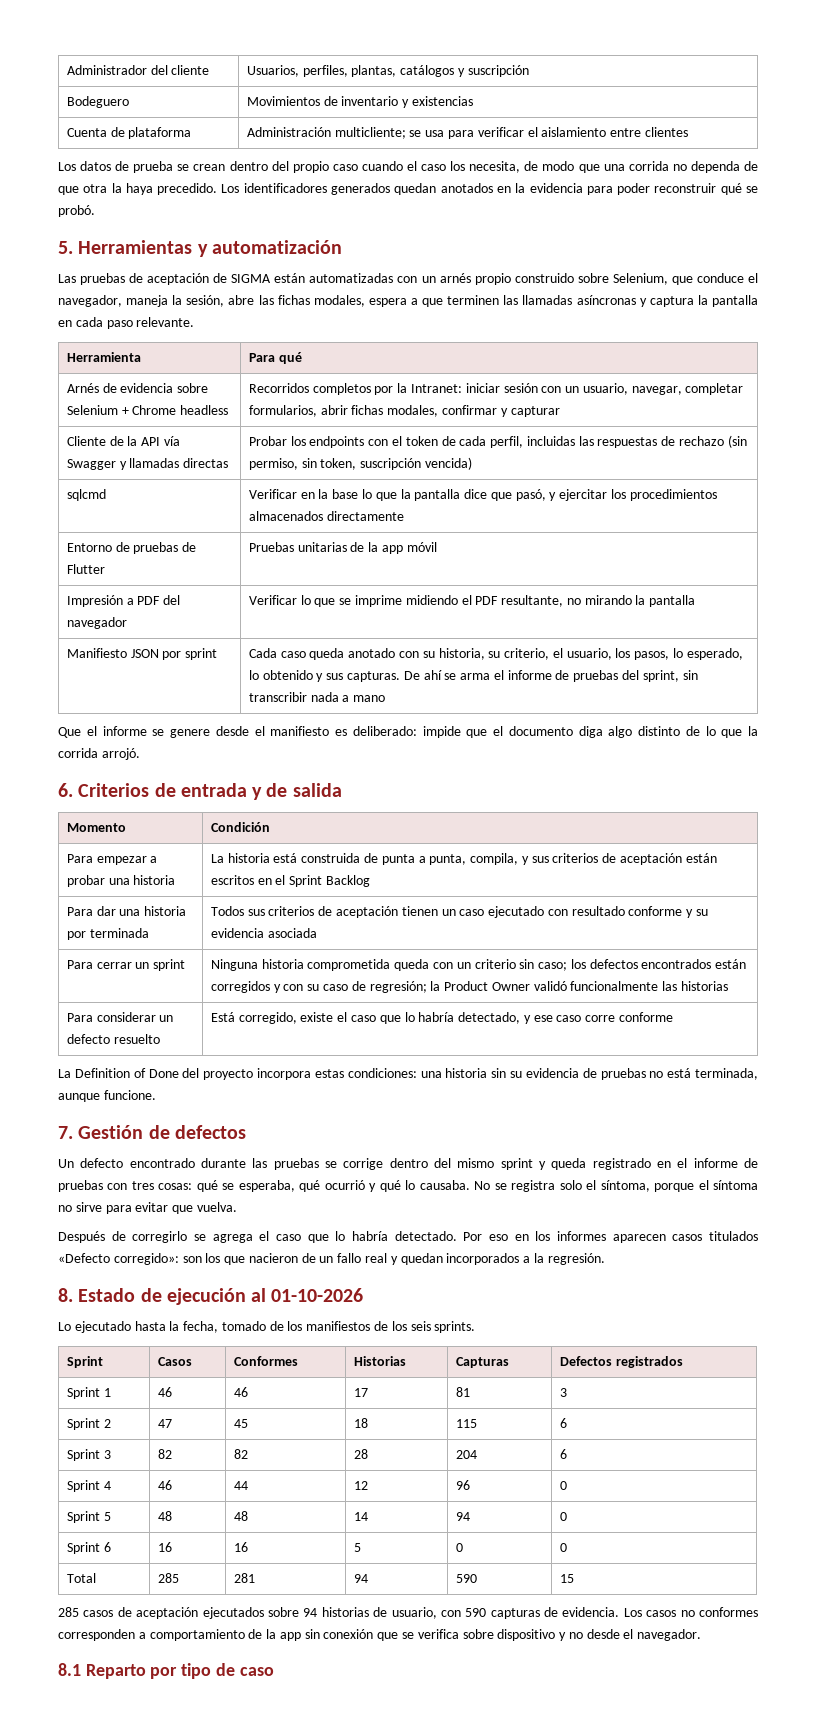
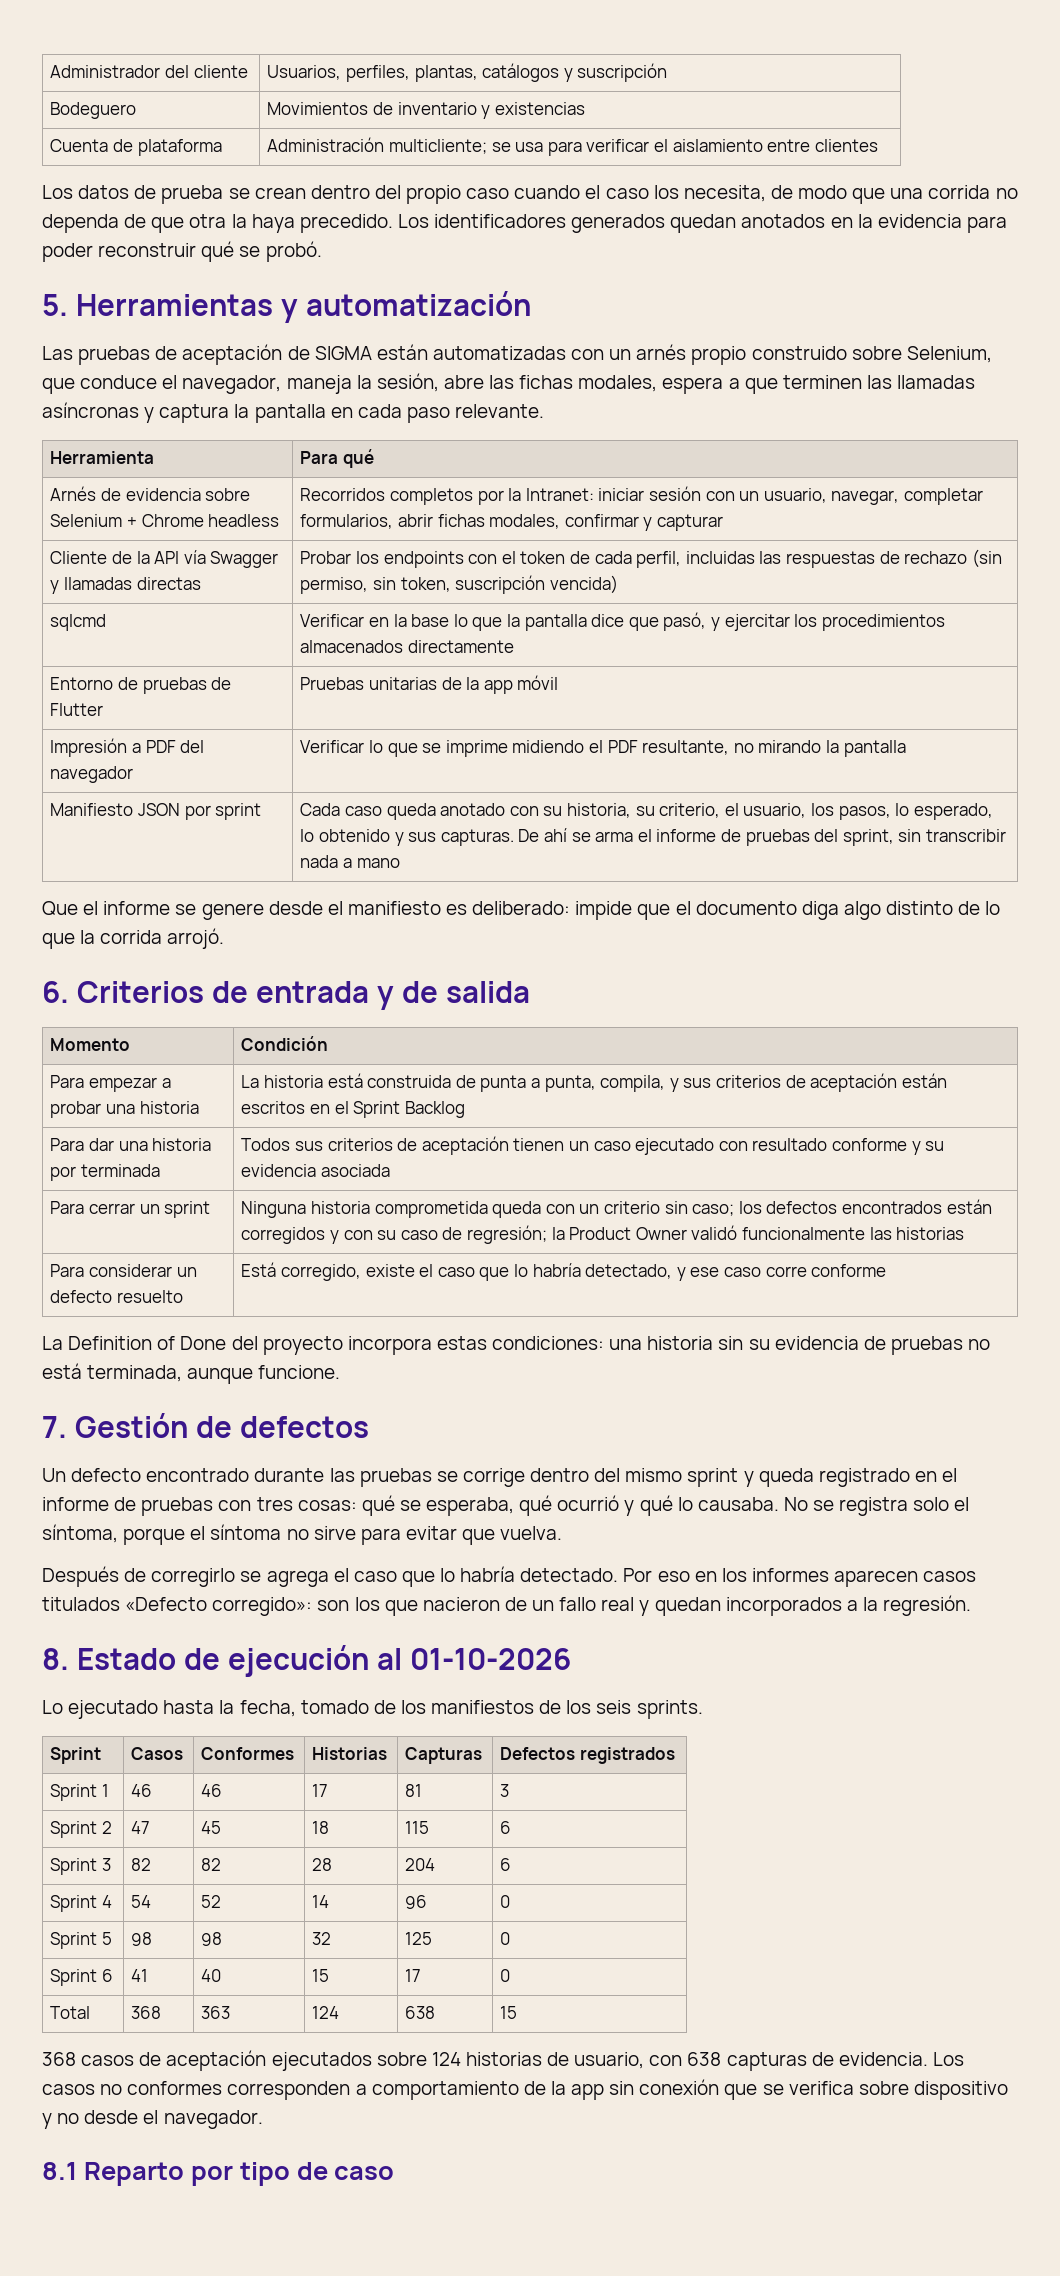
- Sprint 4 | 46 | 44 | 12 | 96 | 0
+ Sprint 4 | 54 | 52 | 14 | 96 | 0
- Sprint 5 | 48 | 48 | 14 | 94 | 0
+ Sprint 5 | 98 | 98 | 32 | 125 | 0
- Sprint 6 | 16 | 16 | 5 | 0 | 0
- Total | 285 | 281 | 94 | 590 | 15
+ Sprint 6 | 41 | 40 | 15 | 17 | 0
+ Total | 368 | 363 | 124 | 638 | 15
- 285 casos de aceptación ejecutados sobre 94 historias de usuario, con 590 capturas de evidencia.
+ 368 casos de aceptación ejecutados sobre 124 historias de usuario, con 638 capturas de evidencia.

